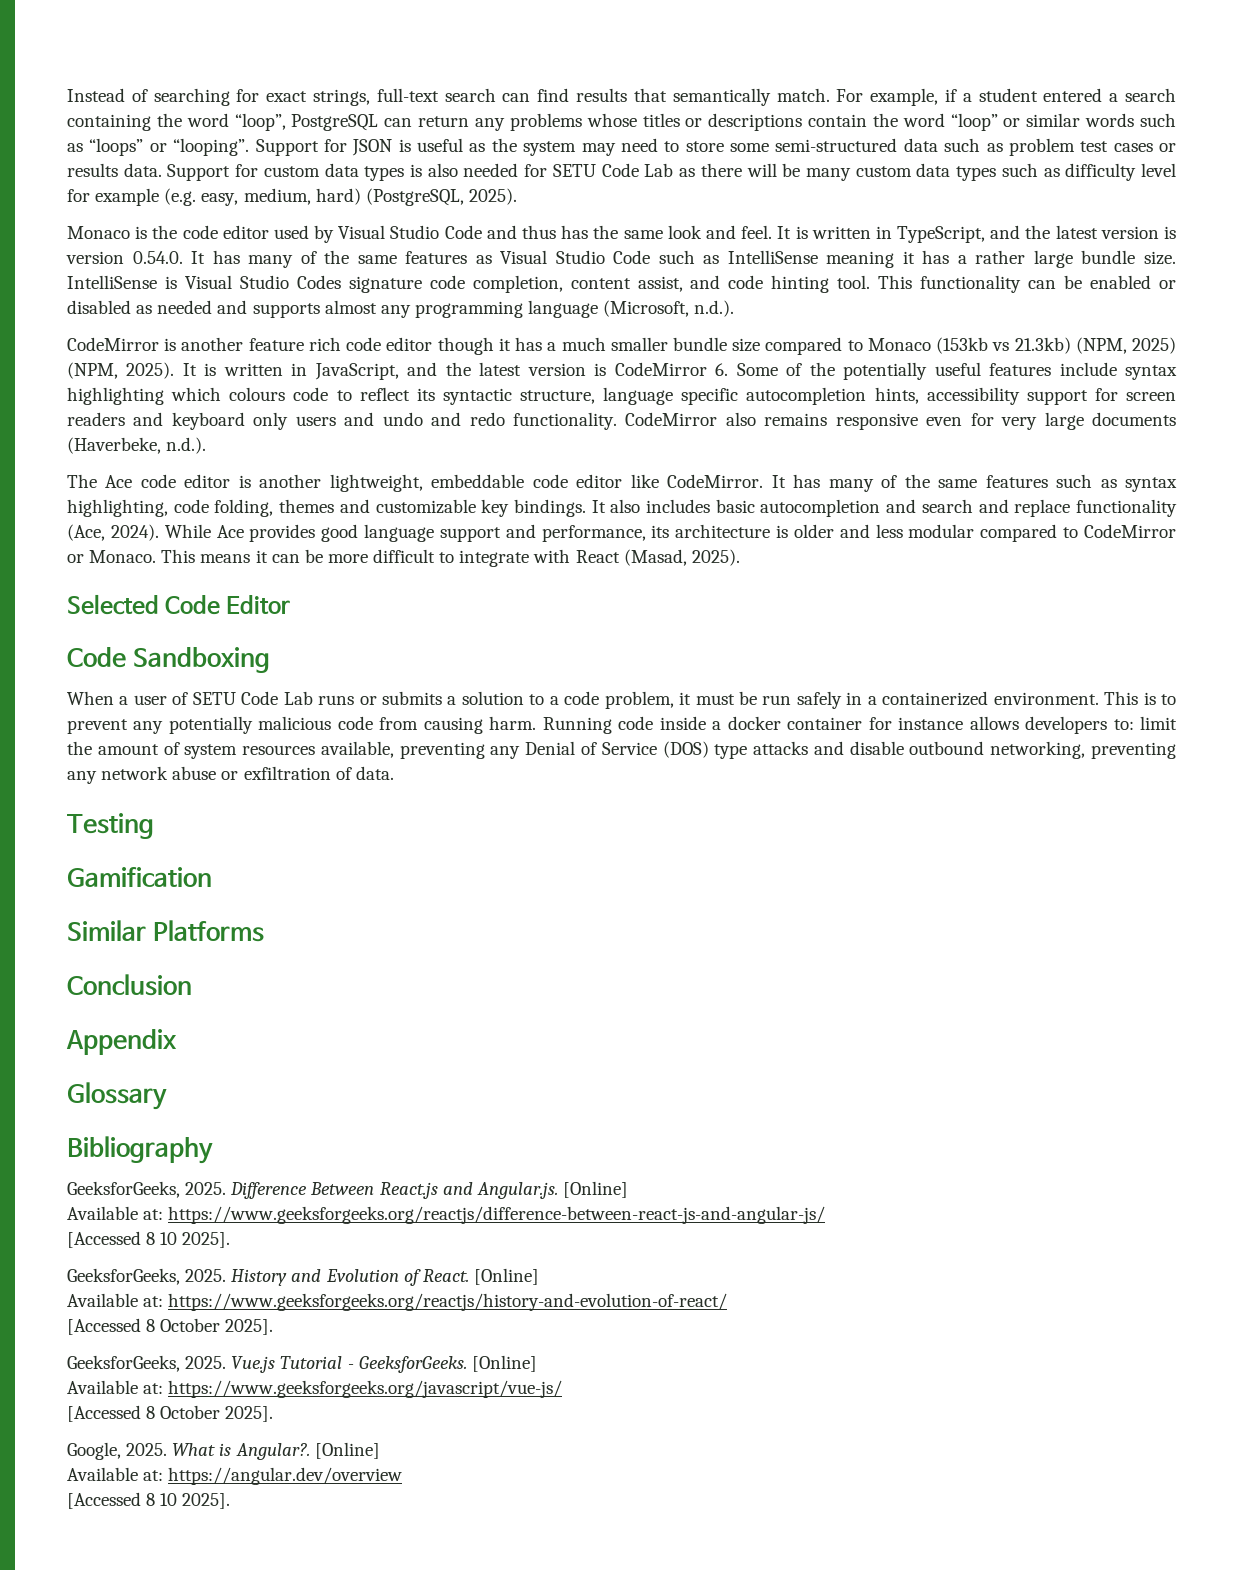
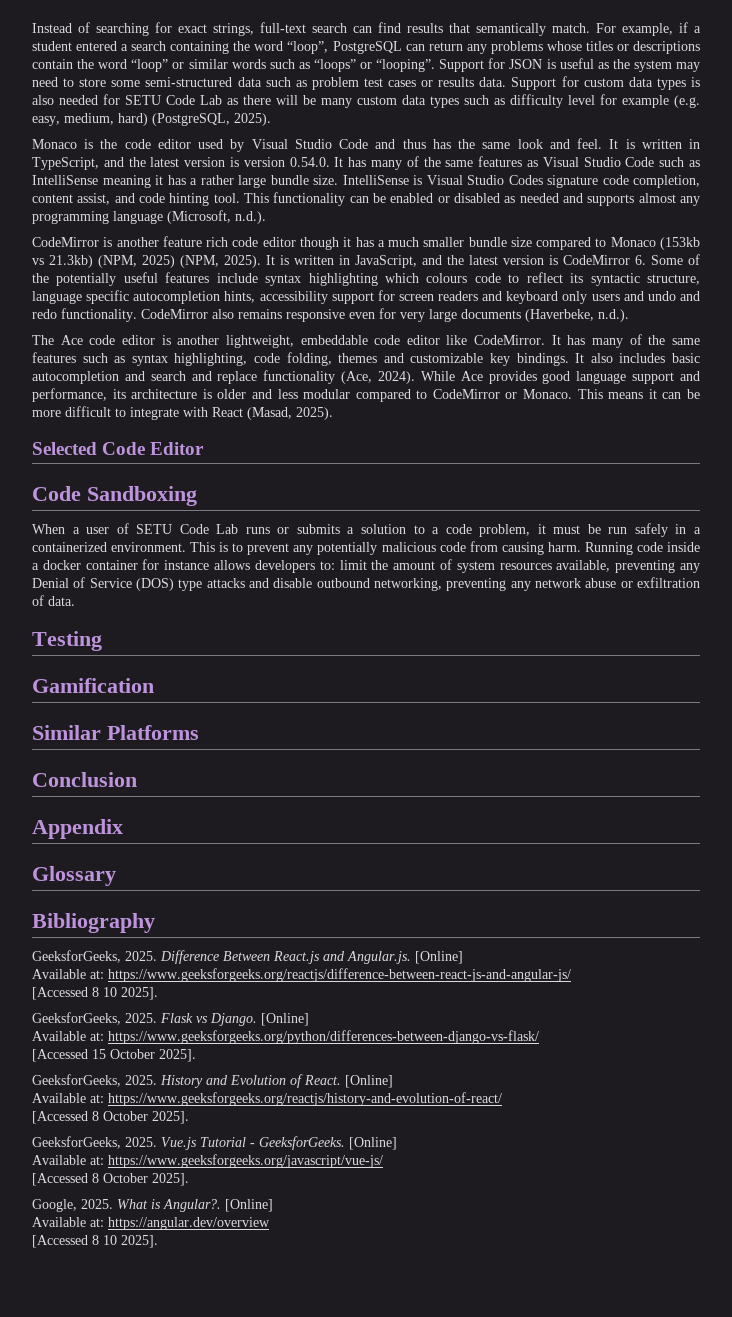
+ GeeksforGeeks, 2025. Flask vs Django. [Online]
+ Available at: https://www.geeksforgeeks.org/python/differences-between-django-vs-flask/
+ [Accessed 15 October 2025].

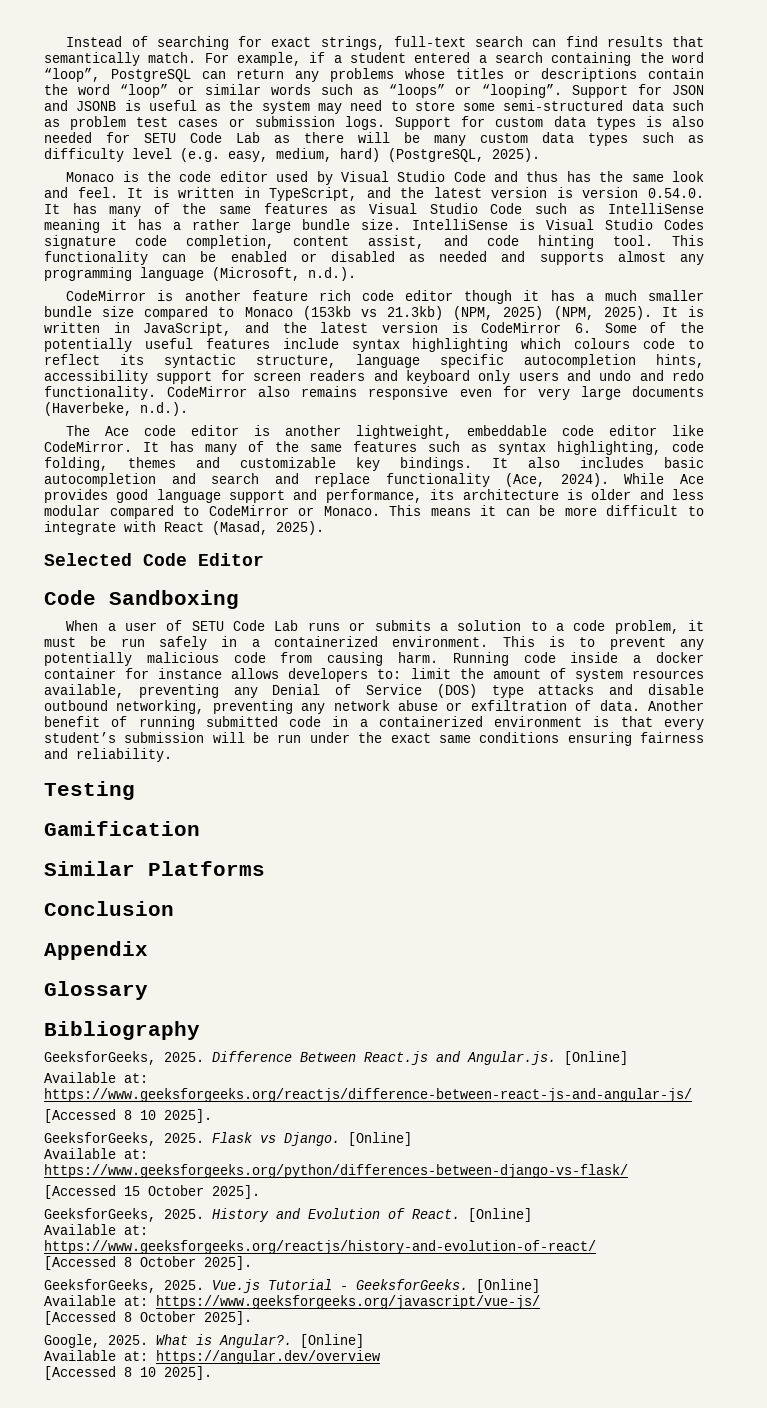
- Support for JSON is useful as the system may need to store some semi-structured data such as problem test cases or results data.
+ Support for JSON and JSONB is useful as the system may need to store some semi-structured data such as problem test cases or submission logs.
- Support for custom data types is also needed for SETU Code Lab as there will be many custom data types such as difficulty level for example (e.g. easy, medium, hard) (PostgreSQL, 2025).
+ Support for custom data types is also needed for SETU Code Lab as there will be many custom data types such as difficulty level (e.g. easy, medium, hard) (PostgreSQL, 2025).
+ Another benefit of running submitted code in a containerized environment is that every student’s submission will be run under the exact same conditions ensuring fairness and reliability.

